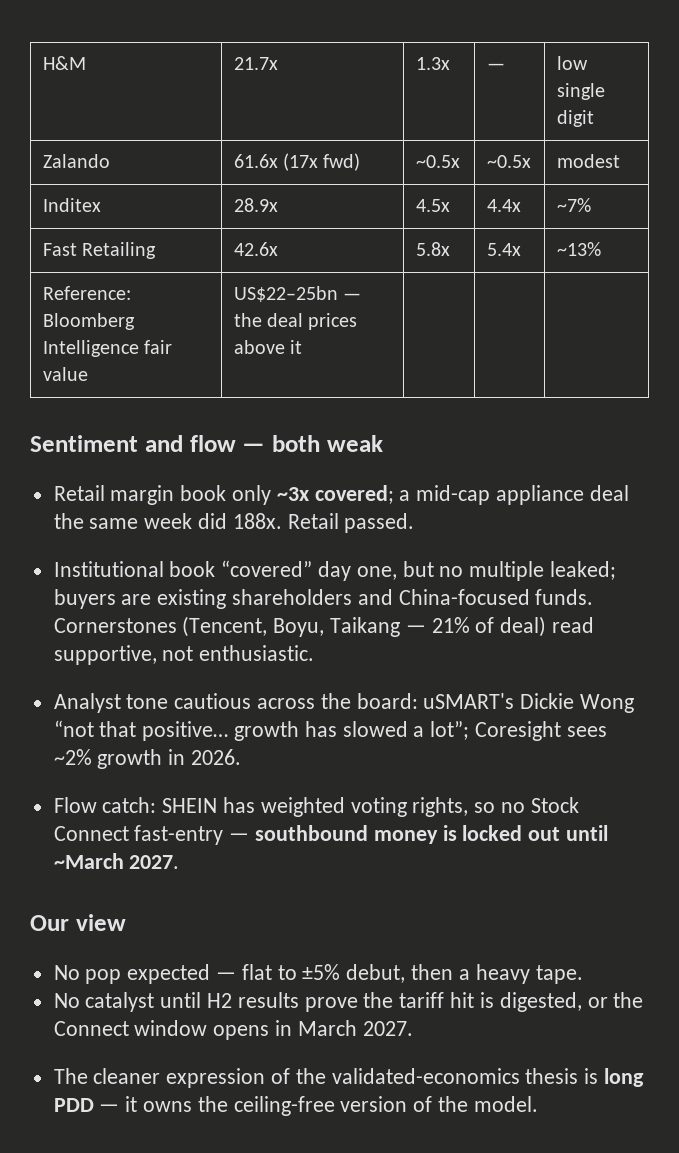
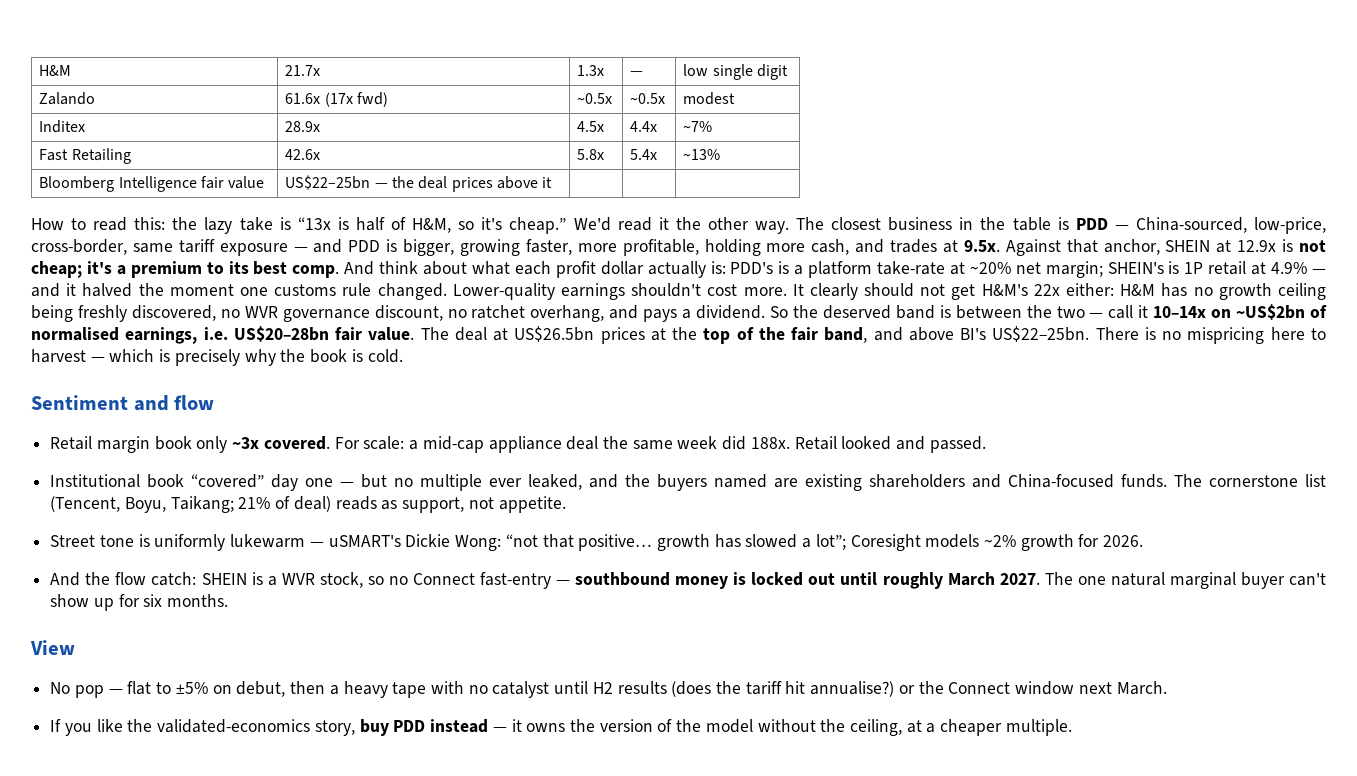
- Reference: Bloomberg Intelligence fair value | US$22–25bn — the deal prices above it | | |
+ Bloomberg Intelligence fair value | US$22–25bn — the deal prices above it | | |
+ How to read this: the lazy take is “13x is half of H&M, so it's cheap.” We'd read it the other way. The closest business in the table is PDD — China-sourced, low-price, cross-border, same tariff exposure — and PDD is bigger, growing faster, more profitable, holding more cash, and trades at 9.5x. Against that anchor, SHEIN at 12.9x is not cheap; it's a premium to its best comp. And think about what each profit dollar actually is: PDD's is a platform take-rate at ~20% net margin; SHEIN's is 1P retail at 4.9% — and it halved the moment one customs rule changed. Lower-quality earnings shouldn't cost more. It clearly should not get H&M's 22x either: H&M has no growth ceiling being freshly discovered, no WVR governance discount, no ratchet overhang, and pays a dividend. So the deserved band is between the two — call it 10–14x on ~US$2bn of normalised earnings, i.e. US$20–28bn fair value. The deal at US$26.5bn prices at the top of the fair band, and above BI's US$22–25bn. There is no mispricing here to harvest — which is precisely why the book is cold.
- Sentiment and flow — both weak
+ Sentiment and flow
- Retail margin book only ~3x covered; a mid-cap appliance deal the same week did 188x.
+ Retail margin book only ~3x covered. For scale: a mid-cap appliance deal the same week did 188x.
- Retail passed.
+ Retail looked and passed.
- Institutional book “covered” day one, but no multiple leaked; buyers are existing shareholders and China-focused funds.
+ Institutional book “covered” day one — but no multiple ever leaked, and the buyers named are existing shareholders and China-focused funds.
- Cornerstones (Tencent, Boyu, Taikang — 21% of deal) read supportive, not enthusiastic.
- Analyst tone cautious across the board: uSMART's Dickie Wong “not that positive… growth has slowed a lot”; Coresight sees ~2% growth in 2026.
+ The cornerstone list (Tencent, Boyu, Taikang; 21% of deal) reads as support, not appetite.
+ Street tone is uniformly lukewarm — uSMART's Dickie Wong: “not that positive… growth has slowed a lot”; Coresight models ~2% growth for 2026.
- Flow catch: SHEIN has weighted voting rights, so no Stock Connect fast-entry — southbound money is locked out until ~March 2027.
- Our view
+ And the flow catch: SHEIN is a WVR stock, so no Connect fast-entry — southbound money is locked out until roughly March 2027. The one natural marginal buyer can't show up for six months.
+ View
- No pop expected — flat to ±5% debut, then a heavy tape.
- No catalyst until H2 results prove the tariff hit is digested, or the Connect window opens in March 2027.
- The cleaner expression of the validated-economics thesis is long PDD — it owns the ceiling-free version of the model.
+ No pop — flat to ±5% on debut, then a heavy tape with no catalyst until H2 results (does the tariff hit annualise?) or the Connect window next March.
+ If you like the validated-economics story, buy PDD instead — it owns the version of the model without the ceiling, at a cheaper multiple.

